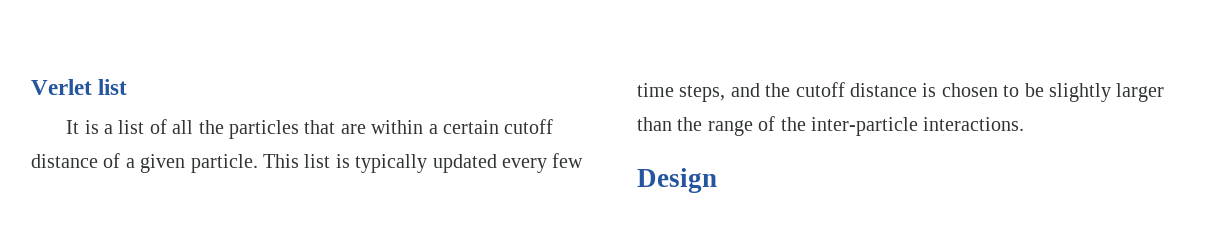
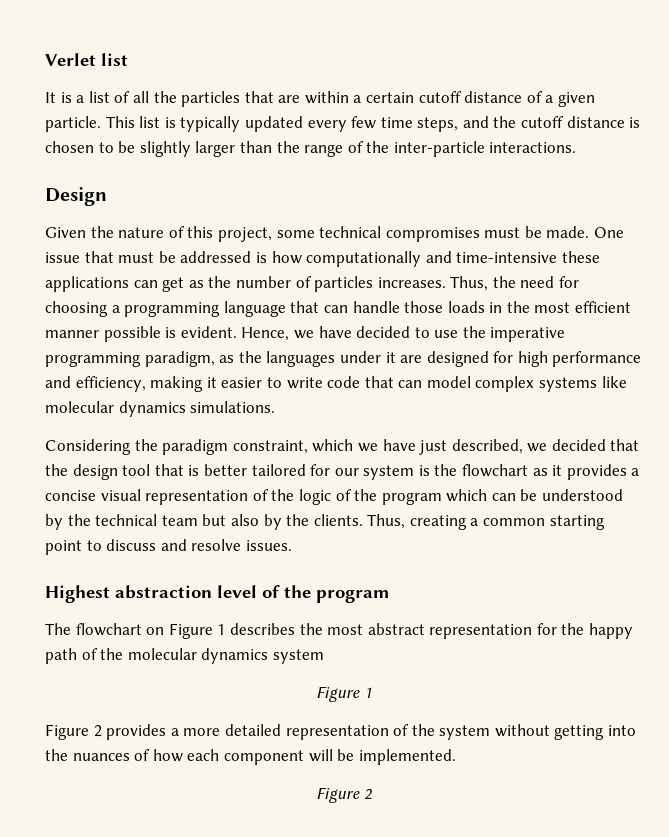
+ Given the nature of this project, some technical compromises must be made. One issue that must be addressed is how computationally and time-intensive these applications can get as the number of particles increases. Thus, the need for choosing a programming language that can handle those loads in the most efficient manner possible is evident. Hence, we have decided to use the imperative programming paradigm, as the languages under it are designed for high performance and efficiency, making it easier to write code that can model complex systems like molecular dynamics simulations.
+ Considering the paradigm constraint, which we have just described, we decided that the design tool that is better tailored for our system is the flowchart as it provides a concise visual representation of the logic of the program which can be understood by the technical team but also by the clients. Thus, creating a common starting point to discuss and resolve issues.
+ Highest abstraction level of the program
+ The flowchart on Figure 1 describes the most abstract representation for the happy path of the molecular dynamics system
+ Figure 1
+ Figure 2 provides a more detailed representation of the system without getting into the nuances of how each component will be implemented.
+ Figure 2

